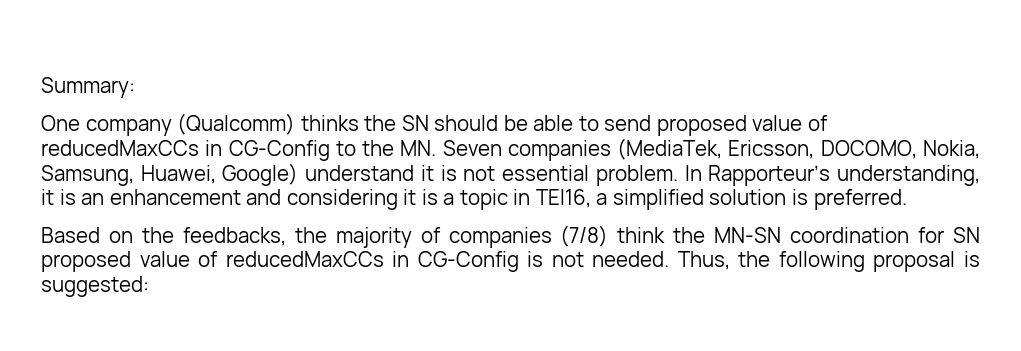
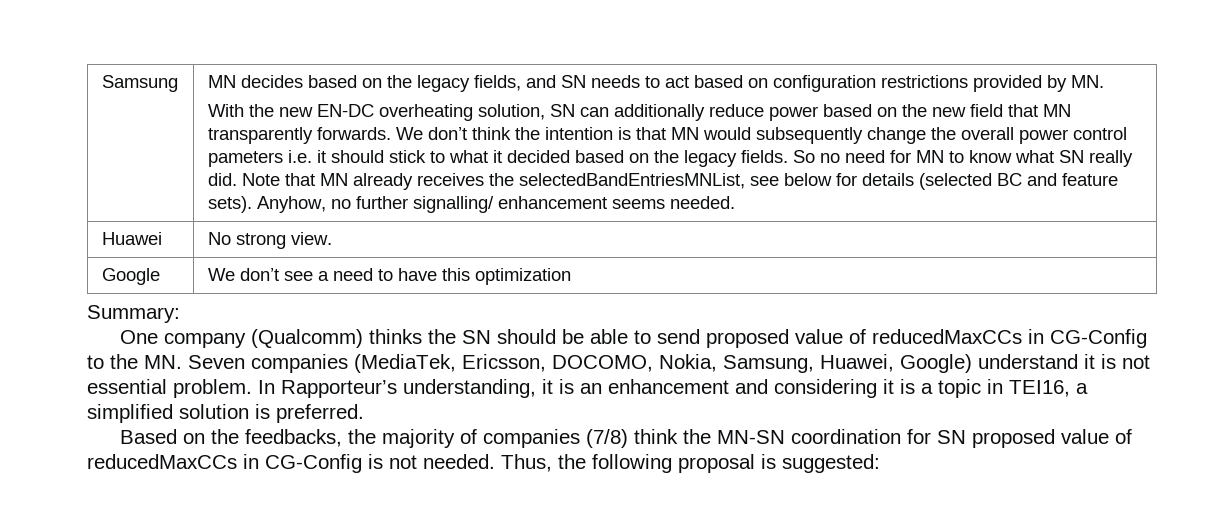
+ Samsung | MN decides based on the legacy fields, and SN needs to act based on configuration restrictions provided by MN.
+ With the new EN-DC overheating solution, SN can additionally reduce power based on the new field that MN transparently forwards. We don’t think the intention is that MN would subsequently change the overall power control pameters i.e. it should stick to what it decided based on the legacy fields. So no need for MN to know what SN really did. Note that MN already receives the selectedBandEntriesMNList, see below for details (selected BC and feature sets). Anyhow, no further signalling/ enhancement seems needed.
+ Huawei | No strong view.
+ Google | We don’t see a need to have this optimization

